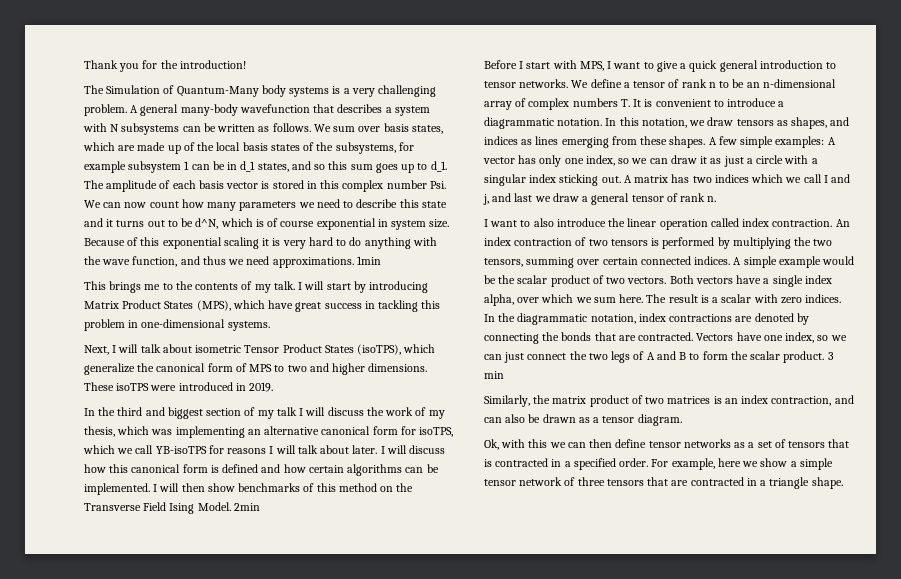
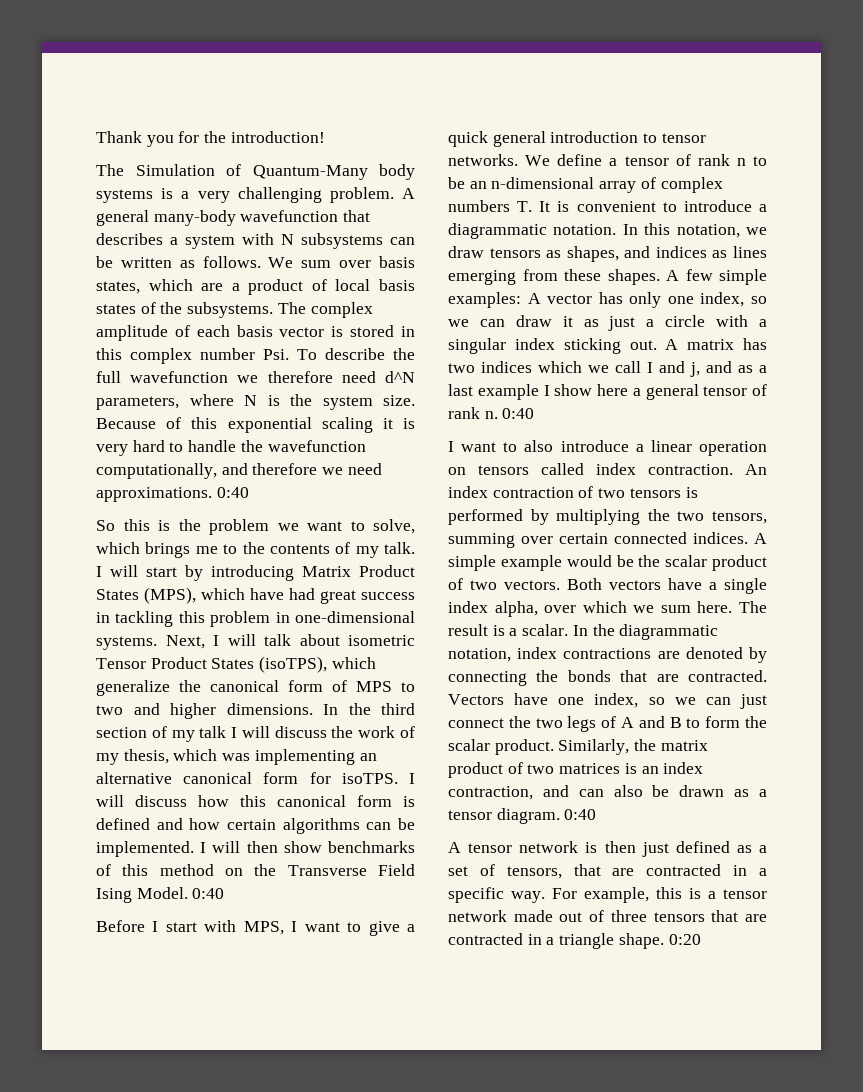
- We sum over basis states, which are made up of the local basis states of the subsystems, for example subsystem 1 can be in d_1 states, and so this sum goes up to d_1. The amplitude of each basis vector is stored in this complex number Psi. We can now count how many parameters we need to describe this state and it turns out to be d^N, which is of course exponential in system size.
+ We sum over basis states, which are a product of local basis states of the subsystems. The complex amplitude of each basis vector is stored in this complex number Psi. To describe the full wavefunction we therefore need d^N parameters, where N is the system size.
- Because of this exponential scaling it is very hard to do anything with the wave function, and thus we need approximations. 1min
- This brings me to the contents of my talk.
+ Because of this exponential scaling it is very hard to handle the wavefunction computationally, and therefore we need approximations. 0:40
+ So this is the problem we want to solve, which brings me to the contents of my talk.
- I will start by introducing Matrix Product States (MPS), which have great success in tackling this problem in one-dimensional systems.
- Next, I will talk about isometric Tensor Product States (isoTPS), which generalize the canonical form of MPS to two and higher dimensions. These isoTPS were introduced in 2019.
- In the third and biggest section of my talk I will discuss the work of my thesis, which was implementing an alternative canonical form for isoTPS, which we call YB-isoTPS for reasons I will talk about later.
+ I will start by introducing Matrix Product States (MPS), which have had great success in tackling this problem in one-dimensional systems. Next, I will talk about isometric Tensor Product States (isoTPS), which generalize the canonical form of MPS to two and higher dimensions. In the third section of my talk I will discuss the work of my thesis, which was implementing an alternative canonical form for isoTPS.
- I will then show benchmarks of this method on the Transverse Field Ising Model. 2min
+ I will then show benchmarks of this method on the Transverse Field Ising Model. 0:40
- A matrix has two indices which we call I and j, and last we draw a general tensor of rank n.
+ A matrix has two indices which we call I and j, and as a last example I show here a general tensor of rank n. 0:40
- I want to also introduce the linear operation called index contraction.
+ I want to also introduce a linear operation on tensors called index contraction.
- The result is a scalar with zero indices.
+ The result is a scalar.
- Vectors have one index, so we can just connect the two legs of A and B to form the scalar product. 3 min
- Similarly, the matrix product of two matrices is an index contraction, and can also be drawn as a tensor diagram.
- Ok, with this we can then define tensor networks as a set of tensors that is contracted in a specified order. For example, here we show a simple tensor network of three tensors that are contracted in a triangle shape.
+ Vectors have one index, so we can just connect the two legs of A and B to form the scalar product. Similarly, the matrix product of two matrices is an index contraction, and can also be drawn as a tensor diagram. 0:40
+ A tensor network is then just defined as a set of tensors, that are contracted in a specific way. For example, this is a tensor network made out of three tensors that are contracted in a triangle shape.
+ 0:20

